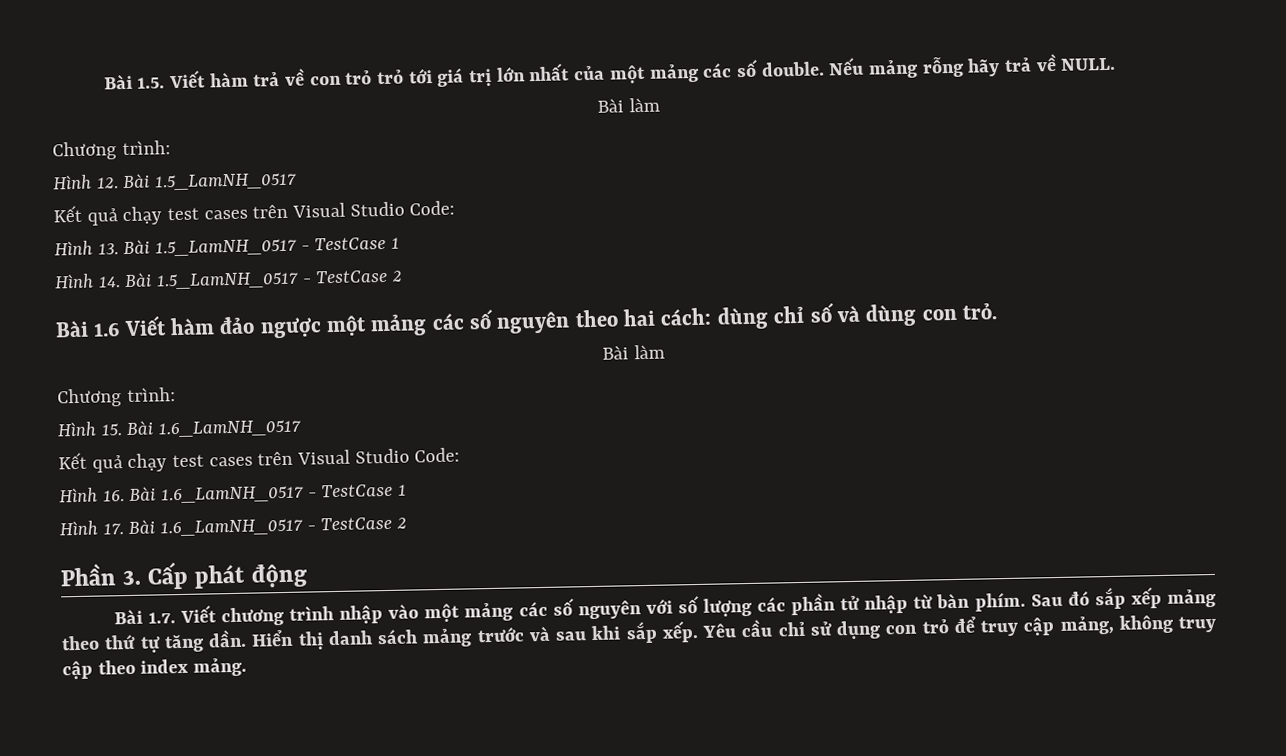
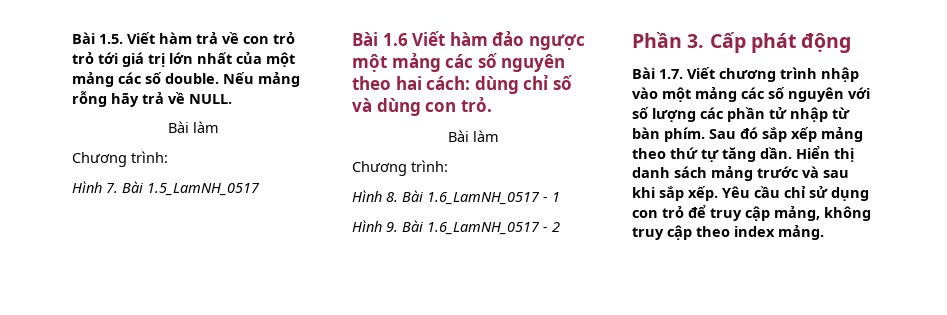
- Hình 12. Bài 1.5_LamNH_0517
- Kết quả chạy test cases trên Visual Studio Code:
- Hình 13. Bài 1.5_LamNH_0517 - TestCase 1
- Hình 14. Bài 1.5_LamNH_0517 - TestCase 2
+ Hình 7. Bài 1.5_LamNH_0517
- Hình 15. Bài 1.6_LamNH_0517
- Kết quả chạy test cases trên Visual Studio Code:
- Hình 16. Bài 1.6_LamNH_0517 - TestCase 1
- Hình 17. Bài 1.6_LamNH_0517 - TestCase 2
+ Hình 8. Bài 1.6_LamNH_0517 - 1
+ Hình 9. Bài 1.6_LamNH_0517 - 2

